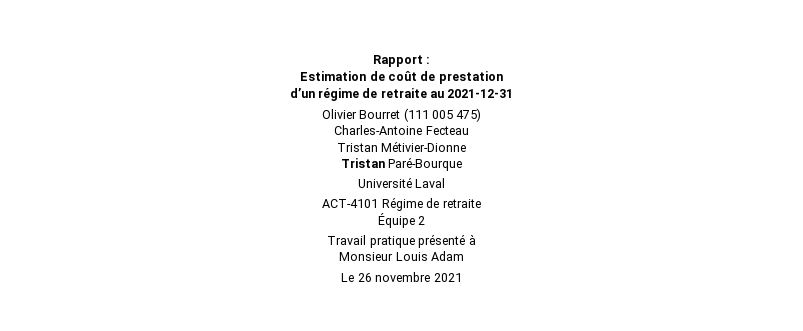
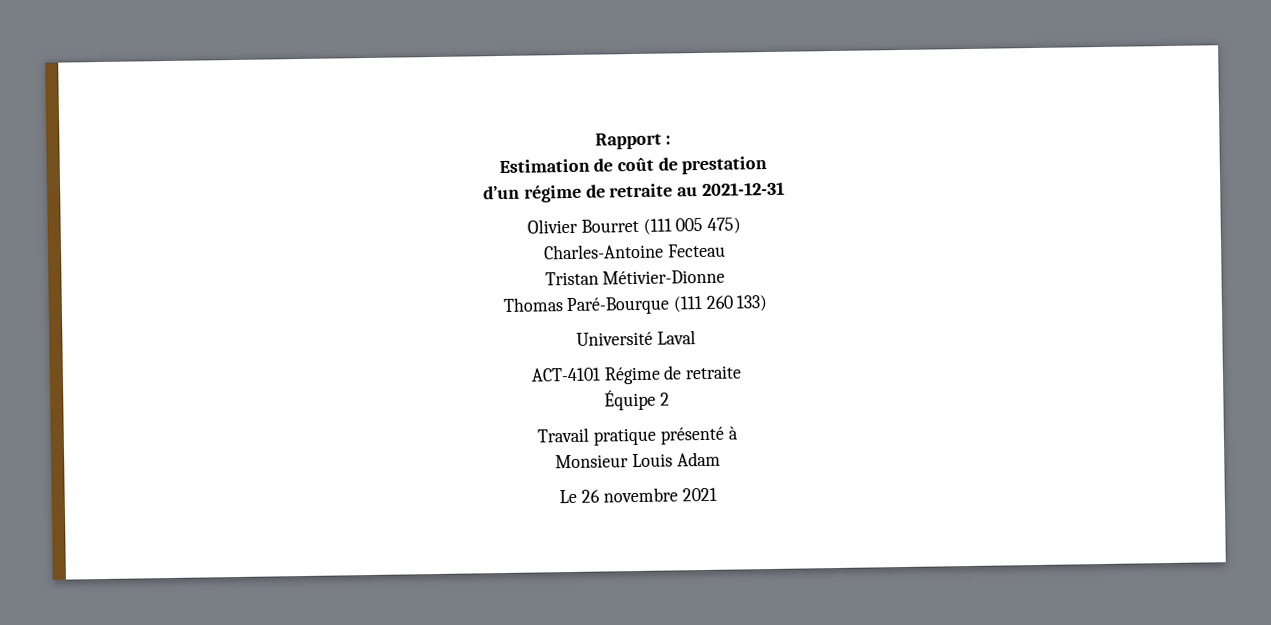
- Tristan Paré-Bourque
+ Thomas Paré-Bourque (111 260 133)

